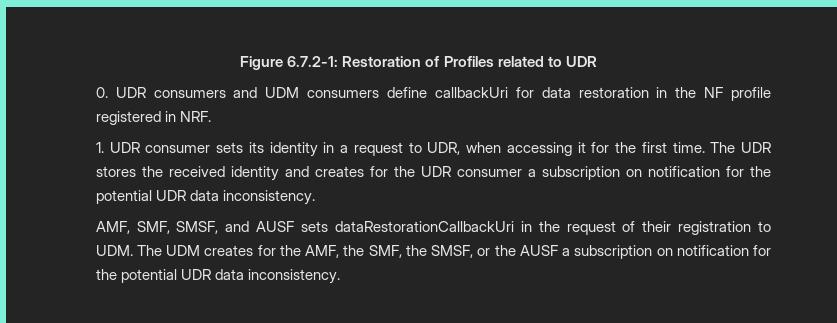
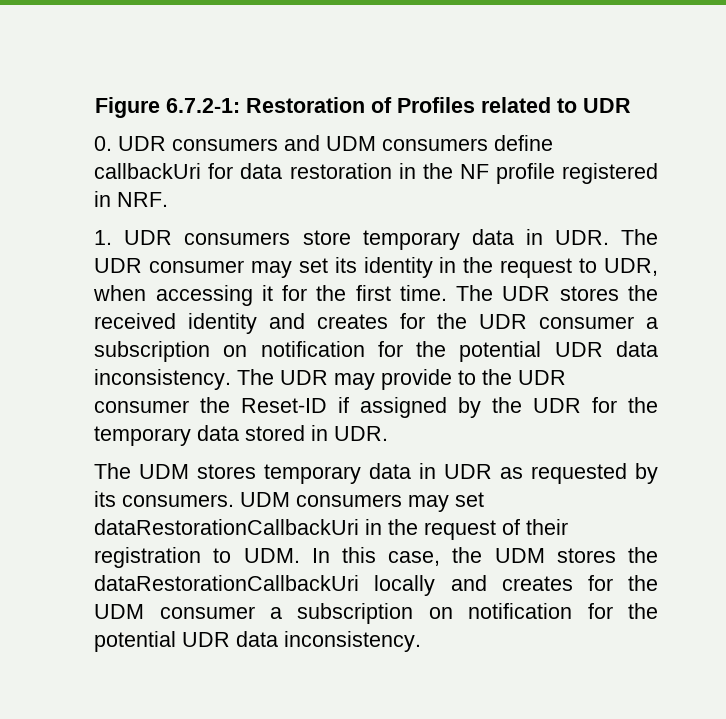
- 1. UDR consumer sets its identity in a request to UDR, when accessing it for the first time.
+ 1. UDR consumers store temporary data in UDR. The UDR consumer may set its identity in the request to UDR, when accessing it for the first time.
- The UDR stores the received identity and creates for the UDR consumer a subscription on notification for the potential UDR data inconsistency.
- AMF, SMF, SMSF, and AUSF sets dataRestorationCallbackUri in the request of their registration to UDM. The UDM creates for the AMF, the SMF, the SMSF, or the AUSF a subscription on notification for the potential UDR data inconsistency.
+ The UDR stores the received identity and creates for the UDR consumer a subscription on notification for the potential UDR data inconsistency. The UDR may provide to the UDR consumer the Reset-ID if assigned by the UDR for the temporary data stored in UDR.
+ The UDM stores temporary data in UDR as requested by its consumers. UDM consumers may set dataRestorationCallbackUri in the request of their registration to UDM. In this case, the UDM stores the dataRestorationCallbackUri locally and creates for the UDM consumer a subscription on notification for the potential UDR data inconsistency.

